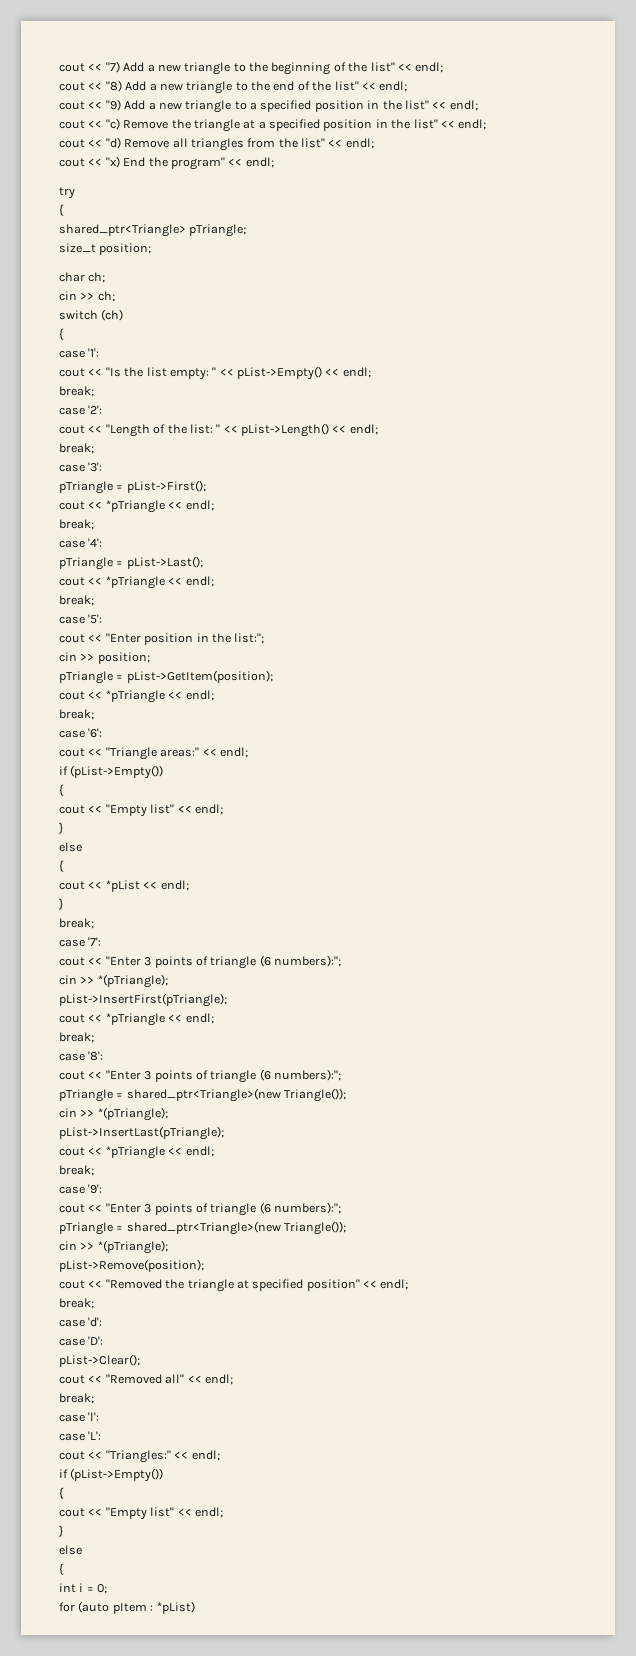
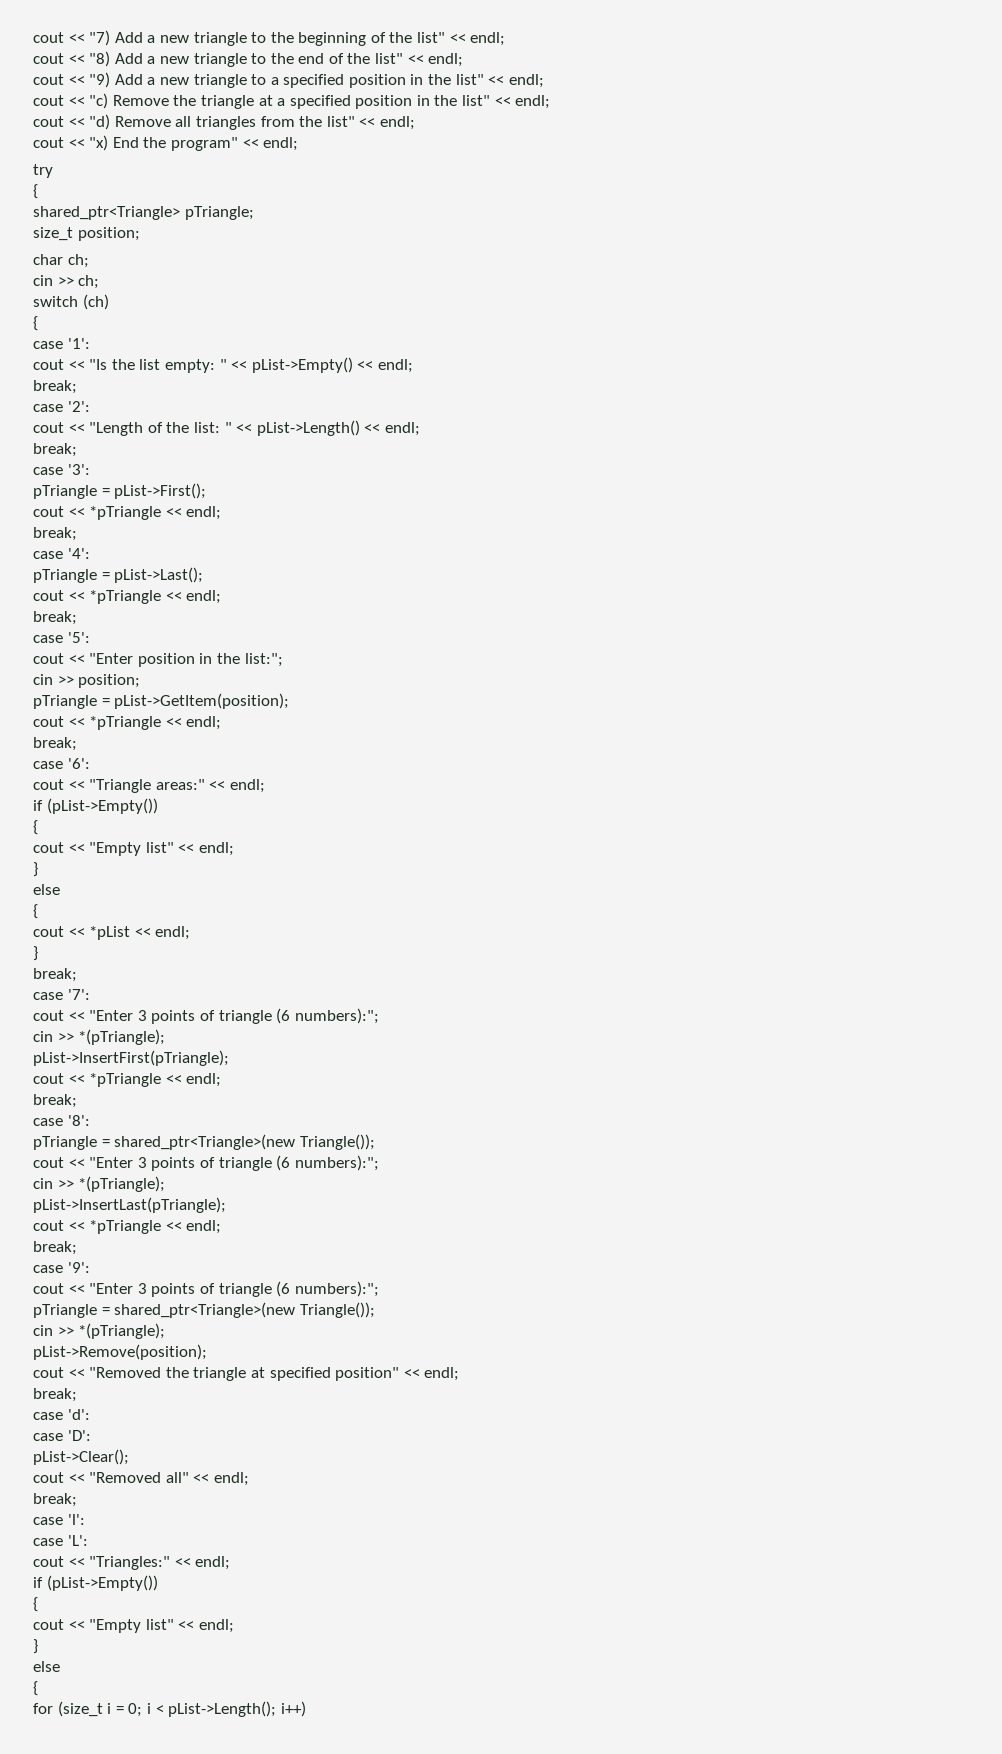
  case '8':
+ pTriangle = shared_ptr<Triangle>(new Triangle());
  cout << "Enter 3 points of triangle (6 numbers):";
- pTriangle = shared_ptr<Triangle>(new Triangle());
- int i = 0;
- for (auto pItem : *pList)
+ for (size_t i = 0; i < pList->Length(); i++)

